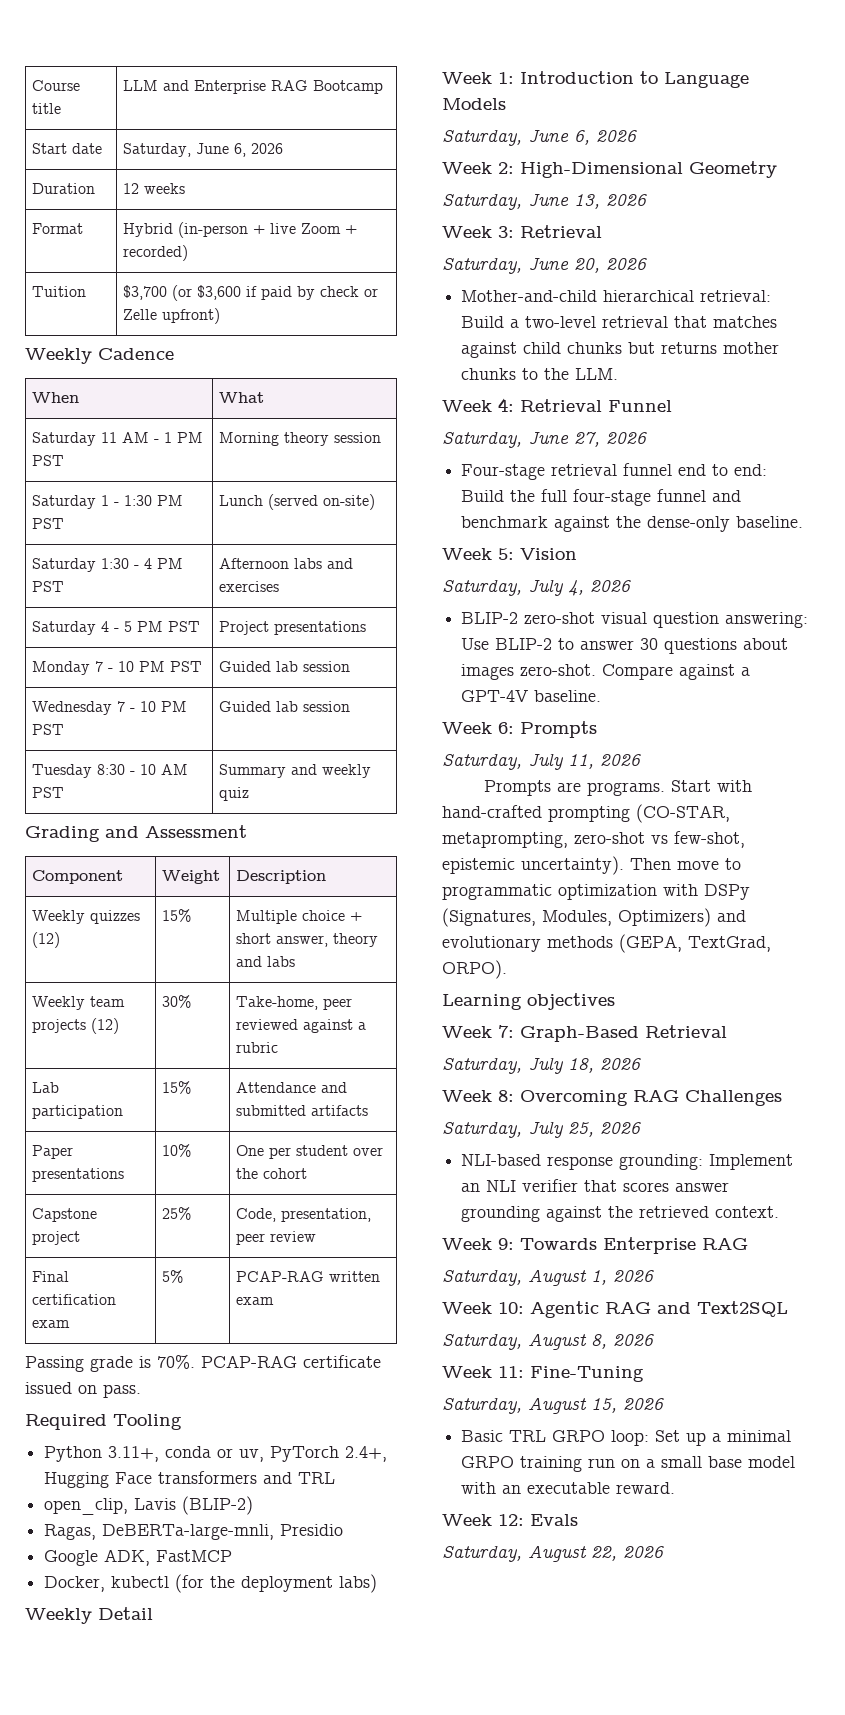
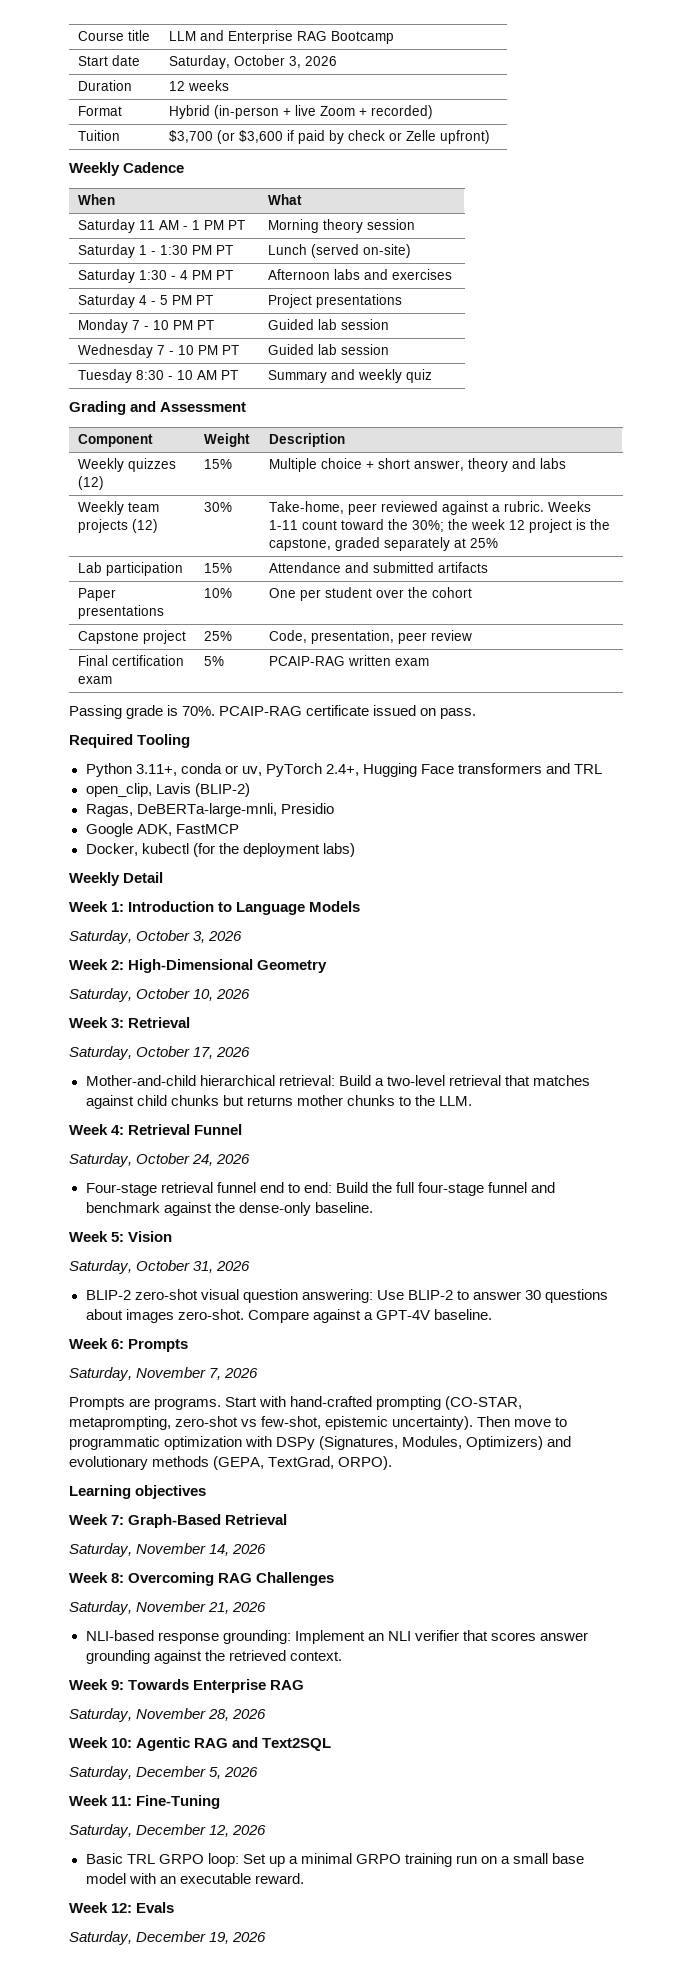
- Start date | Saturday, June 6, 2026
+ Start date | Saturday, October 3, 2026
- Saturday 11 AM - 1 PM PST | Morning theory session
+ Saturday 11 AM - 1 PM PT | Morning theory session
- Saturday 1 - 1:30 PM PST | Lunch (served on-site)
+ Saturday 1 - 1:30 PM PT | Lunch (served on-site)
- Saturday 1:30 - 4 PM PST | Afternoon labs and exercises
+ Saturday 1:30 - 4 PM PT | Afternoon labs and exercises
- Saturday 4 - 5 PM PST | Project presentations
+ Saturday 4 - 5 PM PT | Project presentations
- Monday 7 - 10 PM PST | Guided lab session
+ Monday 7 - 10 PM PT | Guided lab session
- Wednesday 7 - 10 PM PST | Guided lab session
+ Wednesday 7 - 10 PM PT | Guided lab session
- Tuesday 8:30 - 10 AM PST | Summary and weekly quiz
+ Tuesday 8:30 - 10 AM PT | Summary and weekly quiz
- Weekly team projects (12) | 30% | Take-home, peer reviewed against a rubric
+ Weekly team projects (12) | 30% | Take-home, peer reviewed against a rubric. Weeks 1-11 count toward the 30%; the week 12 project is the capstone, graded separately at 25%
- Final certification exam | 5% | PCAP-RAG written exam
+ Final certification exam | 5% | PCAIP-RAG written exam
- PCAP-RAG certificate issued on pass.
+ PCAIP-RAG certificate issued on pass.
  Week 1: Introduction to Language Models
- Saturday, June 6, 2026
+ Saturday, October 3, 2026
- Saturday, June 13, 2026
+ Saturday, October 10, 2026
- Saturday, June 20, 2026
+ Saturday, October 17, 2026
- Saturday, June 27, 2026
+ Saturday, October 24, 2026
- Saturday, July 4, 2026
+ Saturday, October 31, 2026
- Saturday, July 11, 2026
+ Saturday, November 7, 2026
- Saturday, July 18, 2026
+ Saturday, November 14, 2026
- Saturday, July 25, 2026
+ Saturday, November 21, 2026
- Saturday, August 1, 2026
+ Saturday, November 28, 2026
- Saturday, August 8, 2026
+ Saturday, December 5, 2026
- Saturday, August 15, 2026
+ Saturday, December 12, 2026
- Saturday, August 22, 2026
+ Saturday, December 19, 2026

